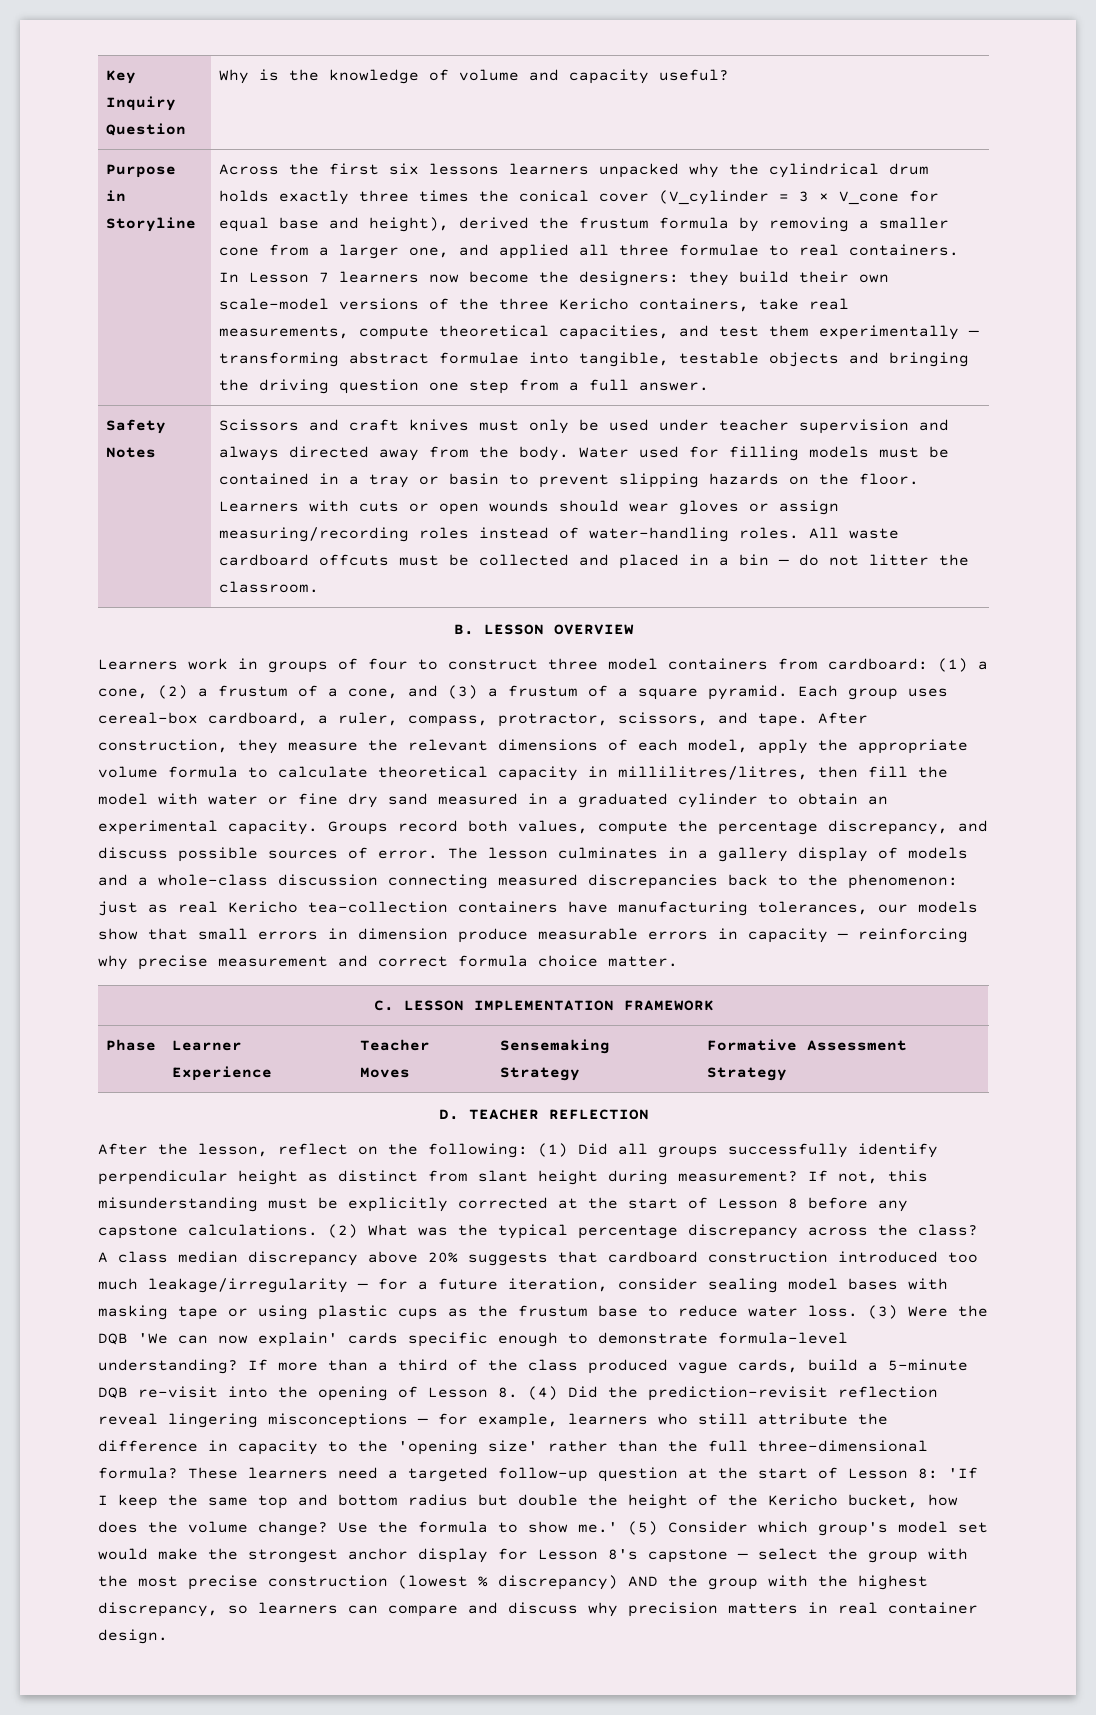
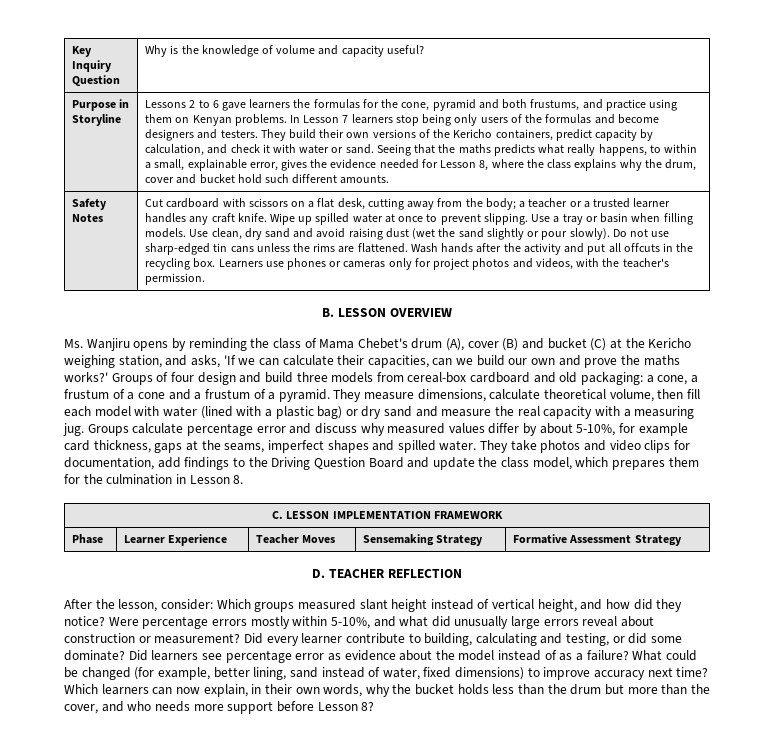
- Across the first six lessons learners unpacked why the cylindrical drum holds exactly three times the conical cover (V_cylinder = 3 × V_cone for equal base and height), derived the frustum formula by removing a smaller cone from a larger one, and applied all three formulae to real containers. In Lesson 7 learners now become the designers: they build their own scale-model versions of the three Kericho containers, take real measurements, compute theoretical capacities, and test them experimentally — transforming abstract formulae into tangible, testable objects and bringing the driving question one step from a full answer.
- Safety Notes | Scissors and craft knives must only be used under teacher supervision and always directed away from the body. Water used for filling models must be contained in a tray or basin to prevent slipping hazards on the floor. Learners with cuts or open wounds should wear gloves or assign measuring/recording roles instead of water-handling roles. All waste cardboard offcuts must be collected and placed in a bin — do not litter the classroom.
+ Lessons 2 to 6 gave learners the formulas for the cone, pyramid and both frustums, and practice using them on Kenyan problems. In Lesson 7 learners stop being only users of the formulas and become designers and testers. They build their own versions of the Kericho containers, predict capacity by calculation, and check it with water or sand. Seeing that the maths predicts what really happens, to within a small, explainable error, gives the evidence needed for Lesson 8, where the class explains why the drum, cover and bucket hold such different amounts.
+ Safety Notes | Cut cardboard with scissors on a flat desk, cutting away from the body; a teacher or a trusted learner handles any craft knife. Wipe up spilled water at once to prevent slipping. Use a tray or basin when filling models. Use clean, dry sand and avoid raising dust (wet the sand slightly or pour slowly). Do not use sharp-edged tin cans unless the rims are flattened. Wash hands after the activity and put all offcuts in the recycling box. Learners use phones or cameras only for project photos and videos, with the teacher's permission.
  B. LESSON OVERVIEW
- Learners work in groups of four to construct three model containers from cardboard: (1) a cone, (2) a frustum of a cone, and (3) a frustum of a square pyramid. Each group uses cereal-box cardboard, a ruler, compass, protractor, scissors, and tape. After construction, they measure the relevant dimensions of each model, apply the appropriate volume formula to calculate theoretical capacity in millilitres/litres, then fill the model with water or fine dry sand measured in a graduated cylinder to obtain an experimental capacity. Groups record both values, compute the percentage discrepancy, and discuss possible sources of error. The lesson culminates in a gallery display of models and a whole-class discussion connecting measured discrepancies back to the phenomenon: just as real Kericho tea-collection containers have manufacturing tolerances, our models show that small errors in dimension produce measurable errors in capacity — reinforcing why precise measurement and correct formula choice matter.
+ Ms. Wanjiru opens by reminding the class of Mama Chebet's drum (A), cover (B) and bucket (C) at the Kericho weighing station, and asks, 'If we can calculate their capacities, can we build our own and prove the maths works?' Groups of four design and build three models from cereal-box cardboard and old packaging: a cone, a frustum of a cone and a frustum of a pyramid. They measure dimensions, calculate theoretical volume, then fill each model with water (lined with a plastic bag) or dry sand and measure the real capacity with a measuring jug. Groups calculate percentage error and discuss why measured values differ by about 5-10%, for example card thickness, gaps at the seams, imperfect shapes and spilled water. They take photos and video clips for documentation, add findings to the Driving Question Board and update the class model, which prepares them for the culmination in Lesson 8.
- After the lesson, reflect on the following: (1) Did all groups successfully identify perpendicular height as distinct from slant height during measurement? If not, this misunderstanding must be explicitly corrected at the start of Lesson 8 before any capstone calculations. (2) What was the typical percentage discrepancy across the class? A class median discrepancy above 20% suggests that cardboard construction introduced too much leakage/irregularity — for a future iteration, consider sealing model bases with masking tape or using plastic cups as the frustum base to reduce water loss. (3) Were the DQB 'We can now explain' cards specific enough to demonstrate formula-level understanding? If more than a third of the class produced vague cards, build a 5-minute DQB re-visit into the opening of Lesson 8. (4) Did the prediction-revisit reflection reveal lingering misconceptions — for example, learners who still attribute the difference in capacity to the 'opening size' rather than the full three-dimensional formula? These learners need a targeted follow-up question at the start of Lesson 8: 'If I keep the same top and bottom radius but double the height of the Kericho bucket, how does the volume change? Use the formula to show me.' (5) Consider which group's model set would make the strongest anchor display for Lesson 8's capstone — select the group with the most precise construction (lowest % discrepancy) AND the group with the highest discrepancy, so learners can compare and discuss why precision matters in real container design.
+ After the lesson, consider: Which groups measured slant height instead of vertical height, and how did they notice? Were percentage errors mostly within 5-10%, and what did unusually large errors reveal about construction or measurement? Did every learner contribute to building, calculating and testing, or did some dominate? Did learners see percentage error as evidence about the model instead of as a failure? What could be changed (for example, better lining, sand instead of water, fixed dimensions) to improve accuracy next time? Which learners can now explain, in their own words, why the bucket holds less than the drum but more than the cover, and who needs more support before Lesson 8?

